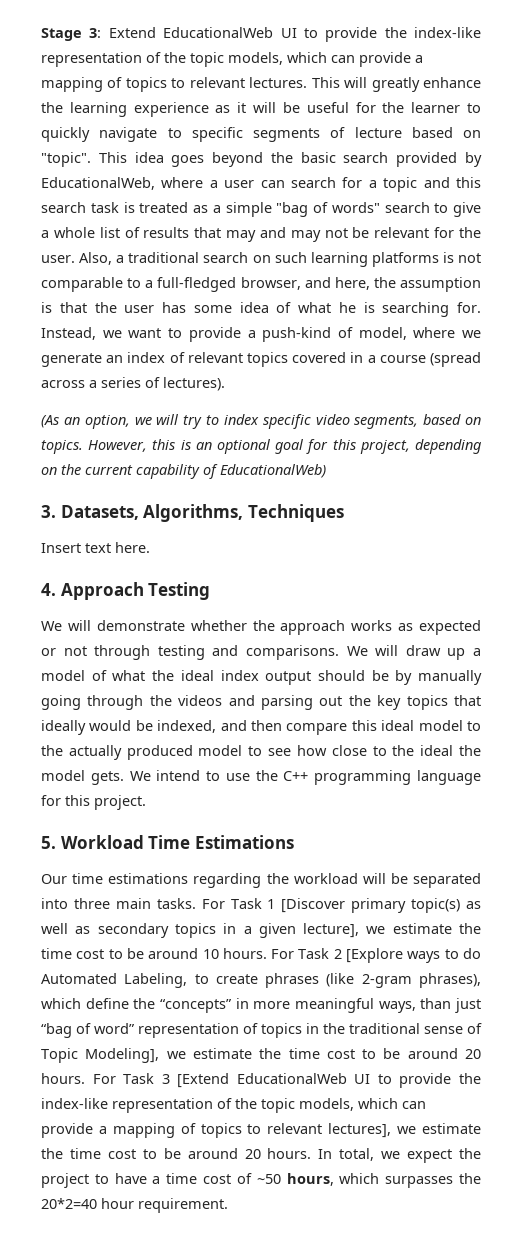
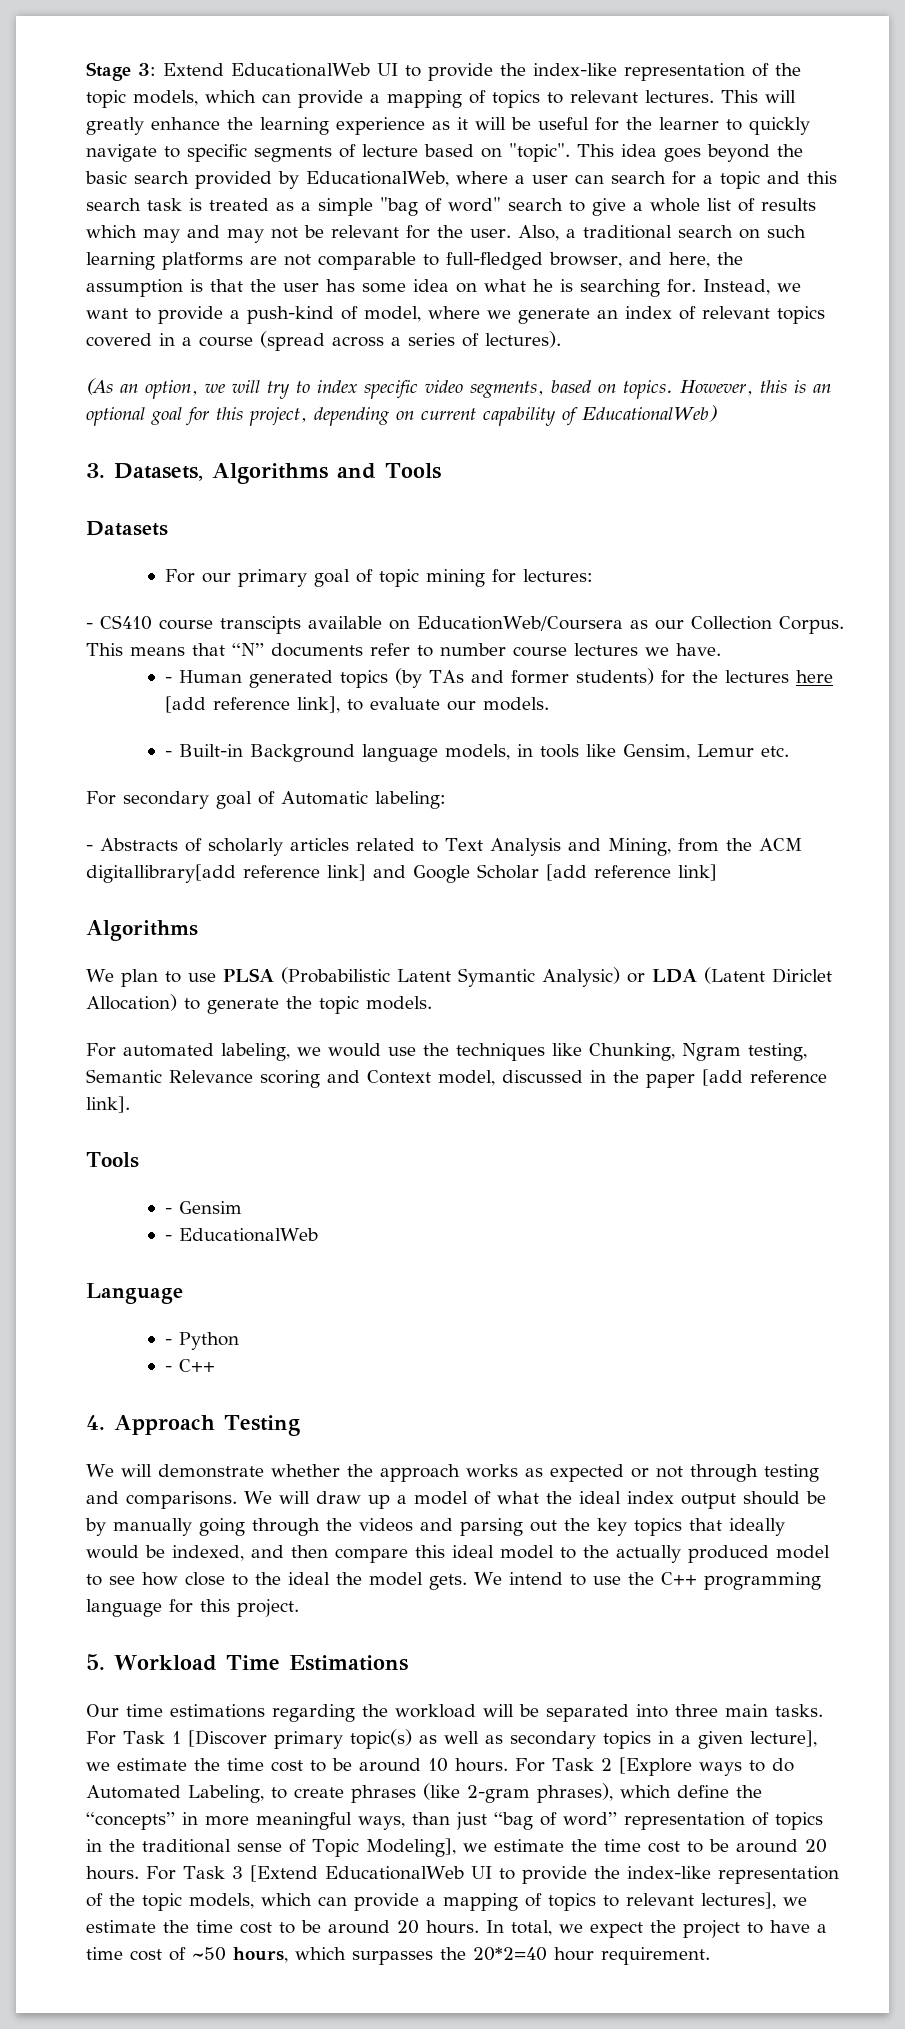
- This idea goes beyond the basic search provided by EducationalWeb, where a user can search for a topic and this search task is treated as a simple "bag of words" search to give a whole list of results that may and may not be relevant for the user.
+ This idea goes beyond the basic search provided by EducationalWeb, where a user can search for a topic and this search task is treated as a simple "bag of word" search to give a whole list of results which may and may not be relevant for the user.
- Also, a traditional search on such learning platforms is not comparable to a full-fledged browser, and here, the assumption is that the user has some idea of what he is searching for.
+ Also, a traditional search on such learning platforms are not comparable to full-fledged browser, and here, the assumption is that the user has some idea on what he is searching for.
- However, this is an optional goal for this project, depending on the current capability of EducationalWeb)
+ However, this is an optional goal for this project, depending on current capability of EducationalWeb)
- 3. Datasets, Algorithms, Techniques
- Insert text here.
+ 3. Datasets, Algorithms and Tools
+ Datasets
+ For our primary goal of topic mining for lectures:
+ - CS410 course transcipts available on EducationWeb/Coursera as our Collection Corpus. This means that “N” documents refer to number course lectures we have.
+ - Human generated topics (by TAs and former students) for the lectures here [add reference link], to evaluate our models.
+ - Built-in Background language models, in tools like Gensim, Lemur etc.
+ For secondary goal of Automatic labeling:
+ - Abstracts of scholarly articles related to Text Analysis and Mining, from the ACM digitallibrary[add reference link] and Google Scholar [add reference link]
+ Algorithms
+ We plan to use PLSA (Probabilistic Latent Symantic Analysic) or LDA (Latent Diriclet Allocation) to generate the topic models.
+ For automated labeling, we would use the techniques like Chunking, Ngram testing, Semantic Relevance scoring and Context model, discussed in the paper [add reference link].
+ Tools
+ - Gensim
+ - EducationalWeb
+ Language
+ - Python
+ - C++

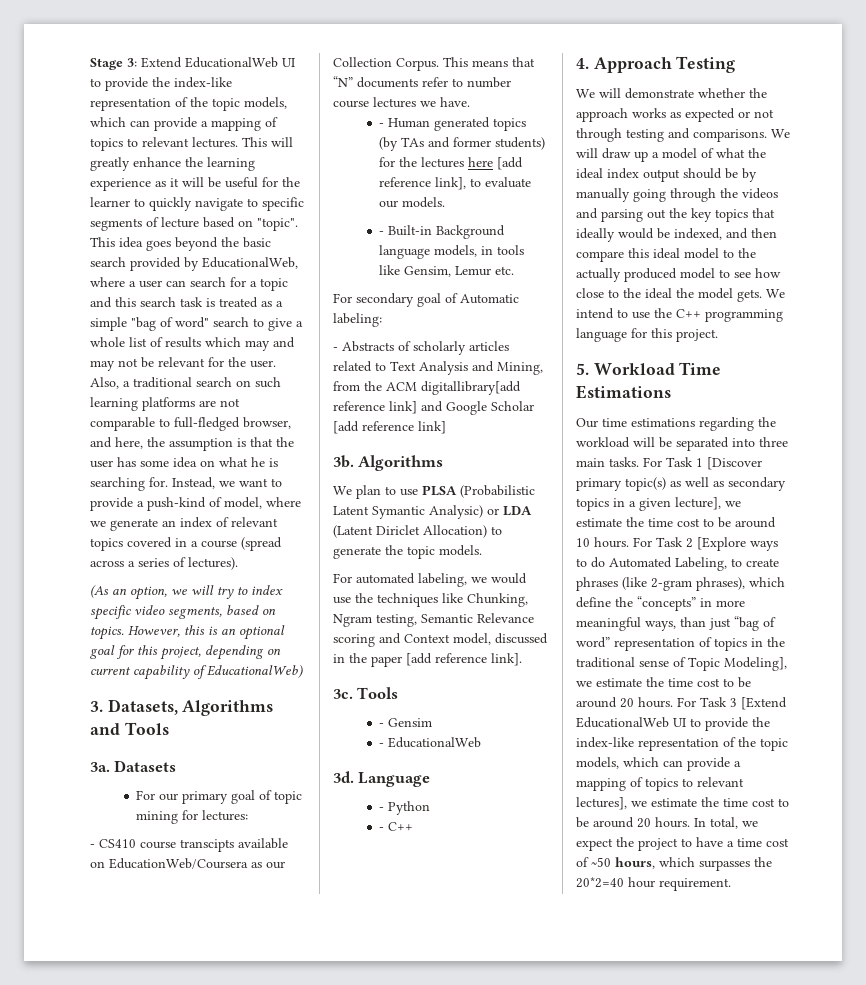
+ 3a.
+ 3b.
+ 3c.
+ 3d.

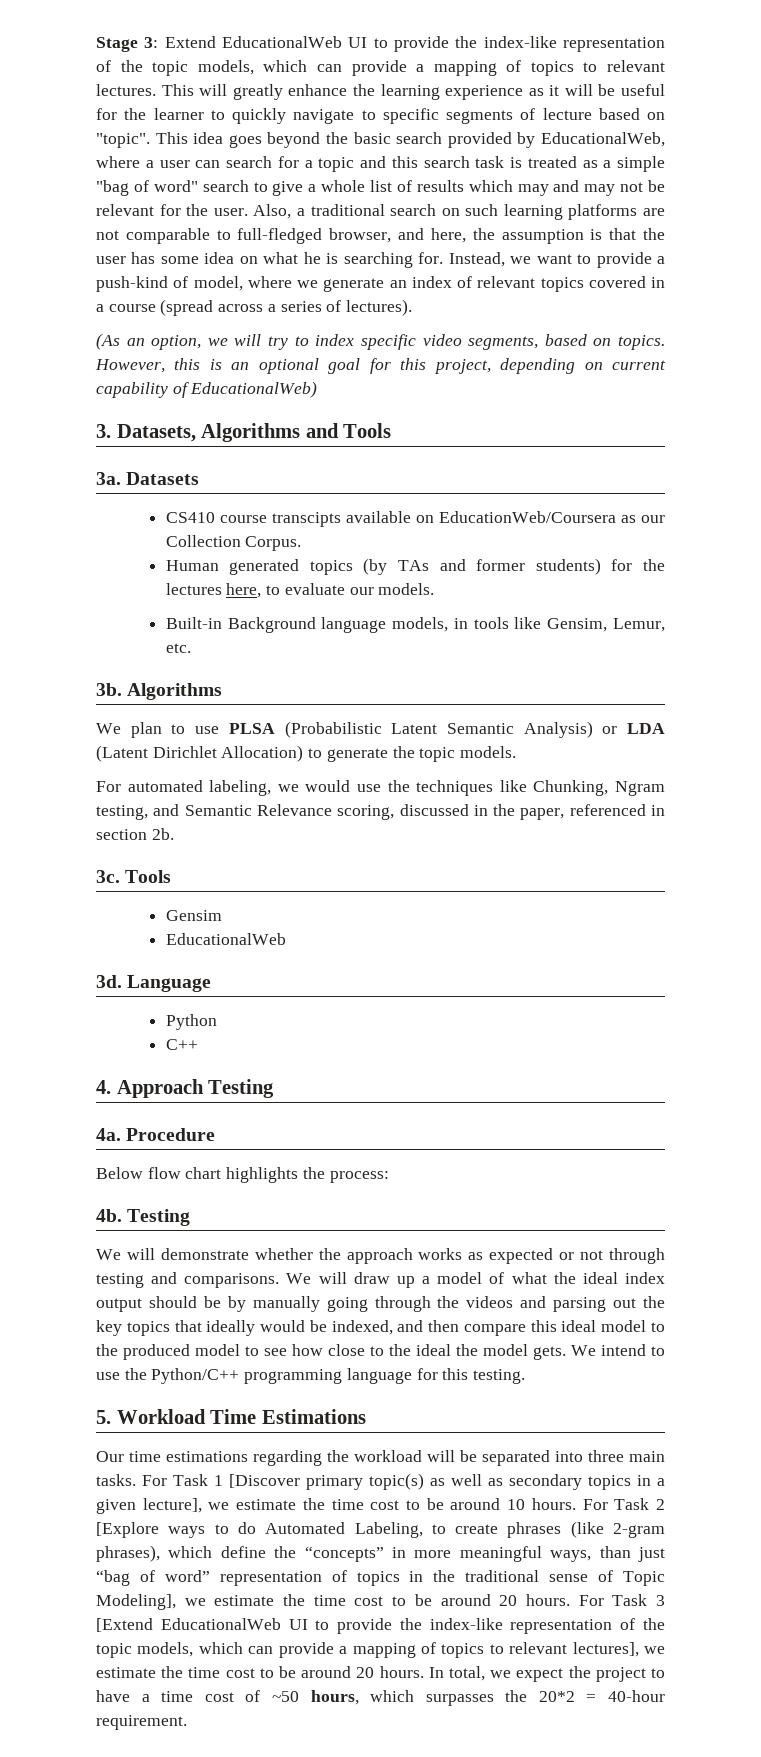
- For our primary goal of topic mining for lectures:
- - CS410 course transcipts available on EducationWeb/Coursera as our Collection Corpus. This means that “N” documents refer to number course lectures we have.
- - Human generated topics (by TAs and former students) for the lectures here [add reference link], to evaluate our models.
+ CS410 course transcipts available on EducationWeb/Coursera as our Collection Corpus.
+ Human generated topics (by TAs and former students) for the lectures here, to evaluate our models.
- - Built-in Background language models, in tools like Gensim, Lemur etc.
+ Built-in Background language models, in tools like Gensim, Lemur, etc.
- For secondary goal of Automatic labeling:
- - Abstracts of scholarly articles related to Text Analysis and Mining, from the ACM digitallibrary[add reference link] and Google Scholar [add reference link]
- We plan to use PLSA (Probabilistic Latent Symantic Analysic) or LDA (Latent Diriclet Allocation) to generate the topic models.
+ We plan to use PLSA (Probabilistic Latent Semantic Analysis) or LDA (Latent Dirichlet Allocation) to generate the topic models.
- For automated labeling, we would use the techniques like Chunking, Ngram testing, Semantic Relevance scoring and Context model, discussed in the paper [add reference link].
+ For automated labeling, we would use the techniques like Chunking, Ngram testing, and Semantic Relevance scoring, discussed in the paper, referenced in section 2b.
- - Gensim
- - EducationalWeb
+ Gensim
+ EducationalWeb
- - Python
+ Python
- - C++
+ C++
+ 4a. Procedure
+ Below flow chart highlights the process:
+ 4b. Testing
- We will draw up a model of what the ideal index output should be by manually going through the videos and parsing out the key topics that ideally would be indexed, and then compare this ideal model to the actually produced model to see how close to the ideal the model gets.
+ We will draw up a model of what the ideal index output should be by manually going through the videos and parsing out the key topics that ideally would be indexed, and then compare this ideal model to the produced model to see how close to the ideal the model gets.
- We intend to use the C++ programming language for this project.
+ We intend to use the Python/C++ programming language for this testing.
- In total, we expect the project to have a time cost of ~50 hours, which surpasses the 20*2=40 hour requirement.
+ In total, we expect the project to have a time cost of ~50 hours, which surpasses the 20*2 = 40-hour requirement.

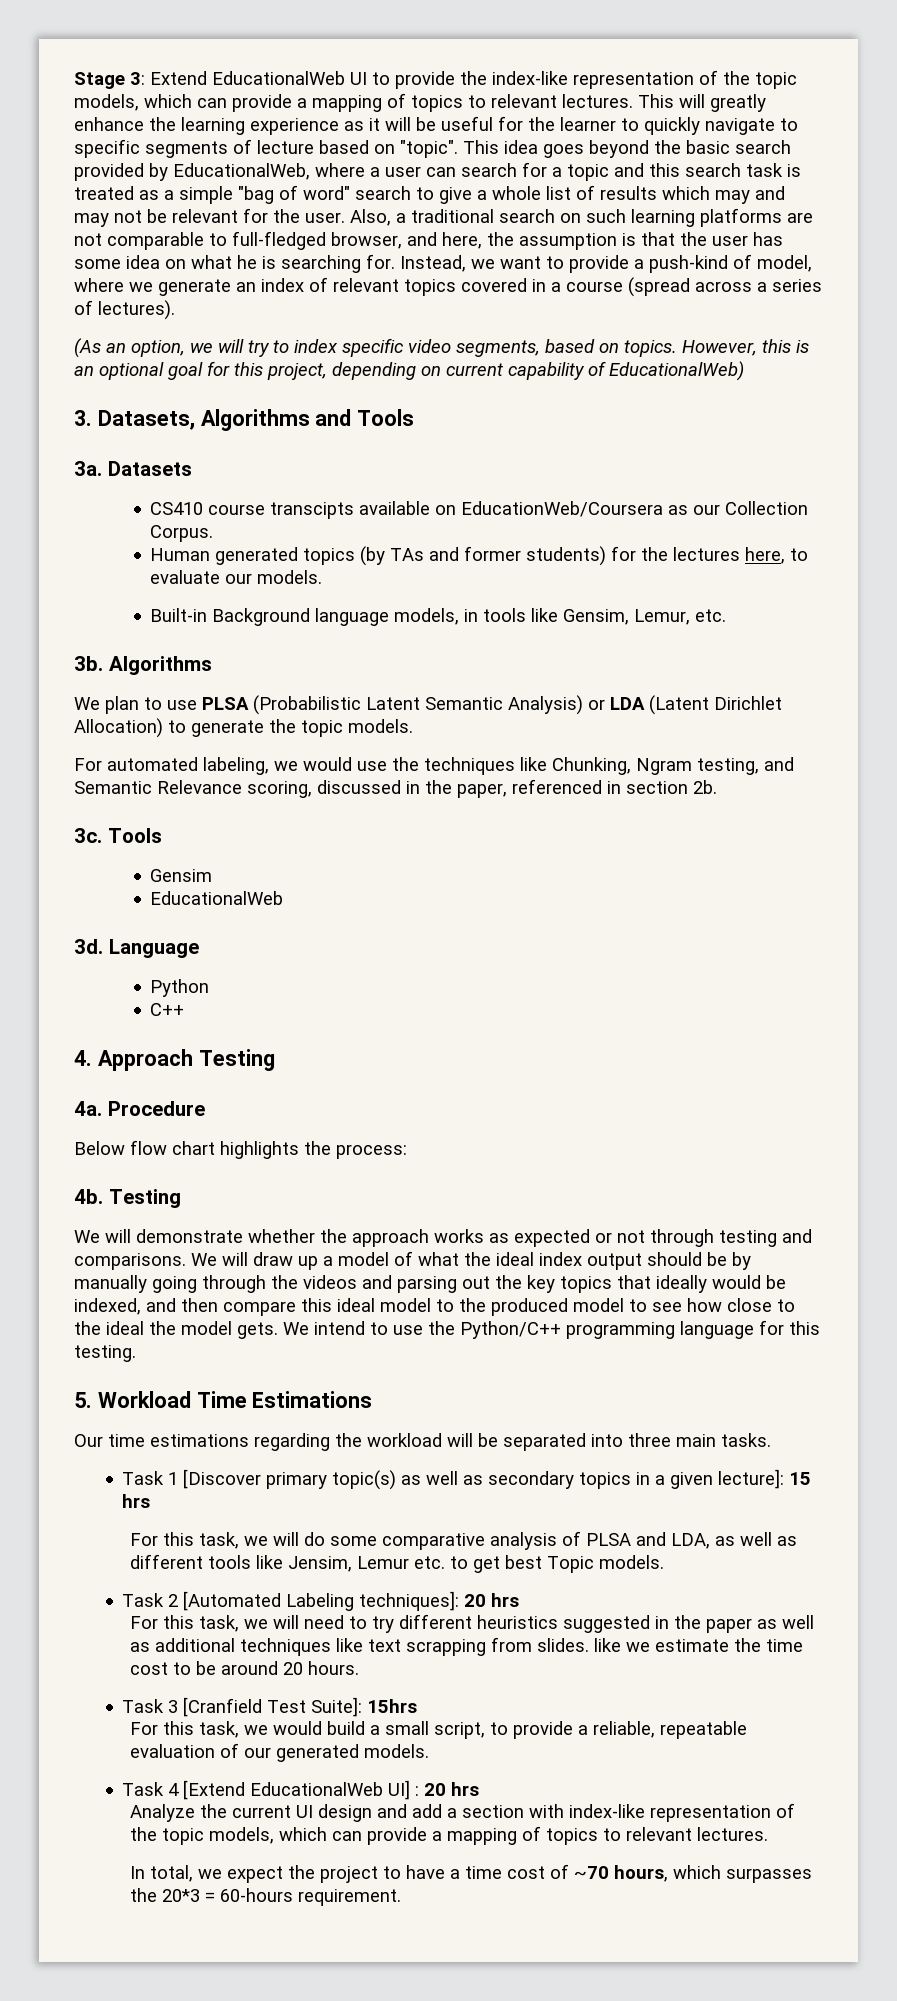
- Our time estimations regarding the workload will be separated into three main tasks. For Task 1 [Discover primary topic(s) as well as secondary topics in a given lecture], we estimate the time cost to be around 10 hours. For Task 2 [Explore ways to do Automated Labeling, to create phrases (like 2-gram phrases), which define the “concepts” in more meaningful ways, than just “bag of word” representation of topics in the traditional sense of Topic Modeling], we estimate the time cost to be around 20 hours. For Task 3 [Extend EducationalWeb UI to provide the index-like representation of the topic models, which can provide a mapping of topics to relevant lectures], we estimate the time cost to be around 20 hours. In total, we expect the project to have a time cost of ~50 hours, which surpasses the 20*2 = 40-hour requirement.
+ Our time estimations regarding the workload will be separated into three main tasks.
+ Task 1 [Discover primary topic(s) as well as secondary topics in a given lecture]: 15 hrs
+ For this task, we will do some comparative analysis of PLSA and LDA, as well as different tools like Jensim, Lemur etc. to get best Topic models.
+ Task 2 [Automated Labeling techniques]: 20 hrs
+ For this task, we will need to try different heuristics suggested in the paper as well as additional techniques like text scrapping from slides. like we estimate the time cost to be around 20 hours.
+ Task 3 [Cranfield Test Suite]: 15hrs
+ For this task, we would build a small script, to provide a reliable, repeatable evaluation of our generated models.
+ Task 4 [Extend EducationalWeb UI] : 20 hrs
+ Analyze the current UI design and add a section with index-like representation of the topic models, which can provide a mapping of topics to relevant lectures.
+ In total, we expect the project to have a time cost of ~70 hours, which surpasses the 20*3 = 60-hours requirement.

